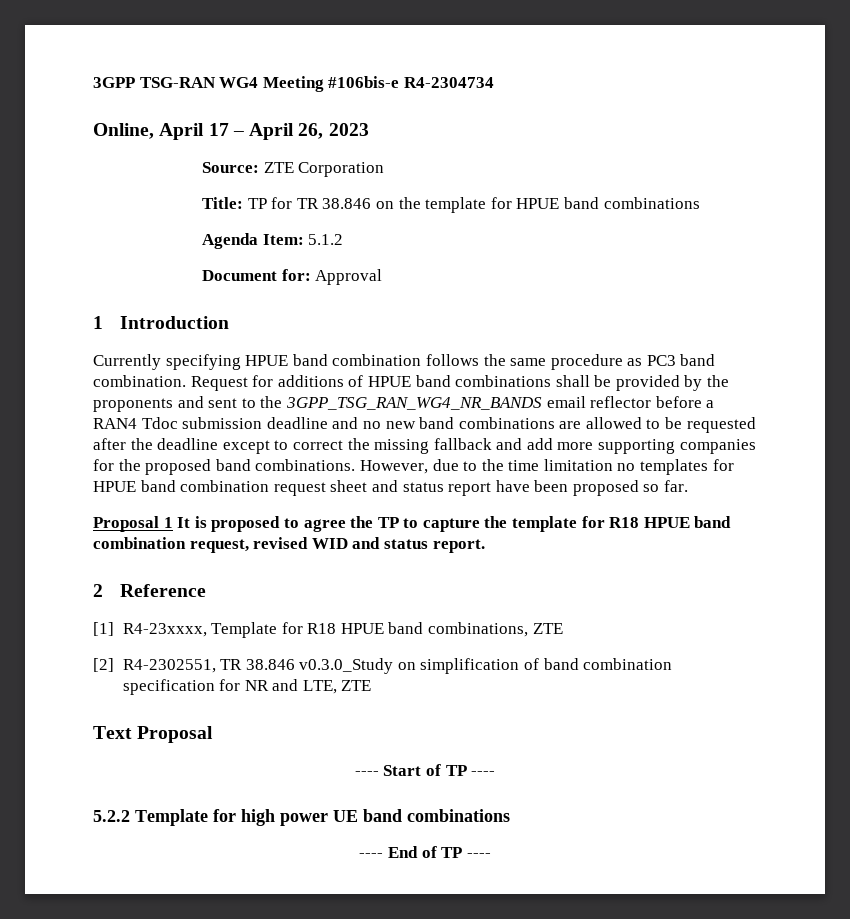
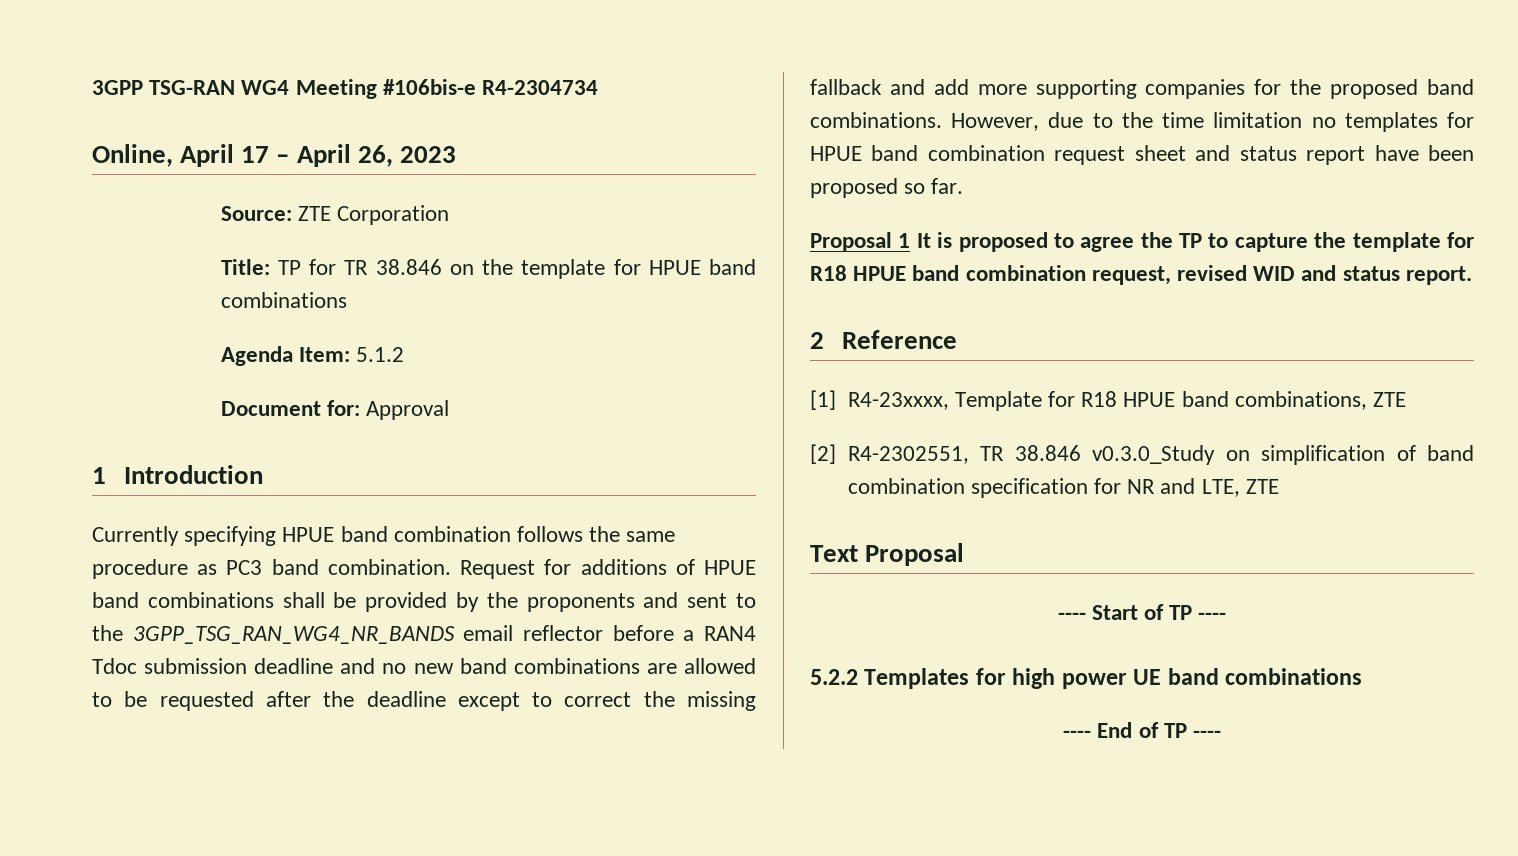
- 5.2.2 Template for high power UE band combinations
+ 5.2.2 Templates for high power UE band combinations

